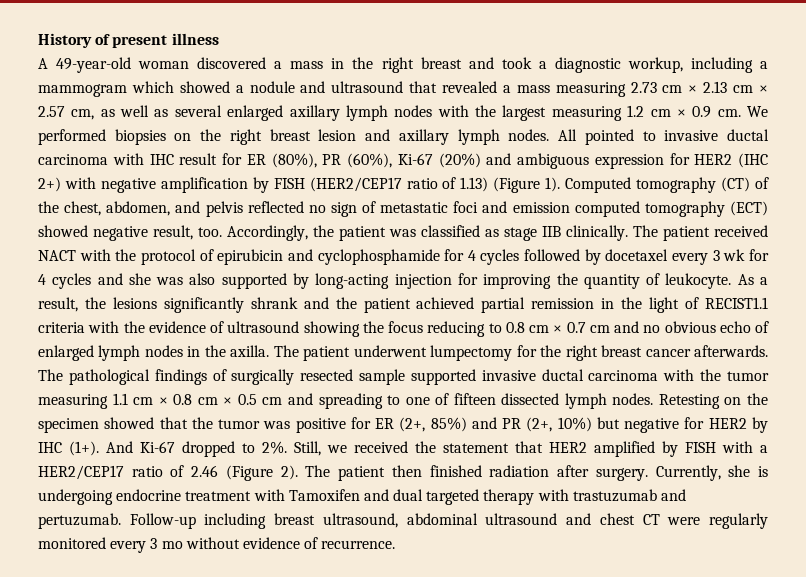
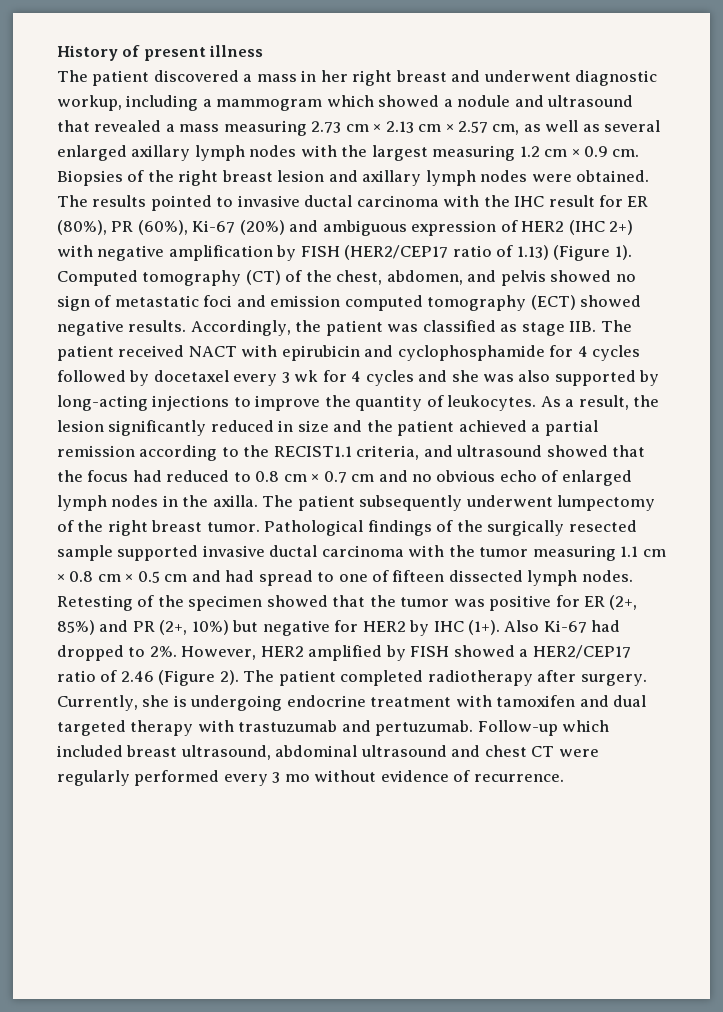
- A 49-year-old woman discovered a mass in the right breast and took a diagnostic workup, including a mammogram which showed a nodule and ultrasound that revealed a mass measuring 2.73 cm × 2.13 cm × 2.57 cm, as well as several enlarged axillary lymph nodes with the largest measuring 1.2 cm × 0.9 cm.
+ The patient discovered a mass in her right breast and underwent diagnostic workup, including a mammogram which showed a nodule and ultrasound that revealed a mass measuring 2.73 cm × 2.13 cm × 2.57 cm, as well as several enlarged axillary lymph nodes with the largest measuring 1.2 cm × 0.9 cm.
- We performed biopsies on the right breast lesion and axillary lymph nodes. All pointed to invasive ductal carcinoma with IHC result for ER (80%), PR (60%), Ki-67 (20%) and ambiguous expression for HER2 (IHC 2+) with negative amplification by FISH (HER2/CEP17 ratio of 1.13) (Figure 1).
+ Biopsies of the right breast lesion and axillary lymph nodes were obtained. The results pointed to invasive ductal carcinoma with the IHC result for ER (80%), PR (60%), Ki-67 (20%) and ambiguous expression of HER2 (IHC 2+) with negative amplification by FISH (HER2/CEP17 ratio of 1.13) (Figure 1).
- Computed tomography (CT) of the chest, abdomen, and pelvis reflected no sign of metastatic foci and emission computed tomography (ECT) showed negative result, too.
+ Computed tomography (CT) of the chest, abdomen, and pelvis showed no sign of metastatic foci and emission computed tomography (ECT) showed negative results.
- Accordingly, the patient was classified as stage IIB clinically. The patient received NACT with the protocol of epirubicin and cyclophosphamide for 4 cycles followed by docetaxel every 3 wk for 4 cycles and she was also supported by long-acting injection for improving the quantity of leukocyte.
+ Accordingly, the patient was classified as stage IIB. The patient received NACT with epirubicin and cyclophosphamide for 4 cycles followed by docetaxel every 3 wk for 4 cycles and she was also supported by long-acting injections to improve the quantity of leukocytes.
- As a result, the lesions significantly shrank and the patient achieved partial remission in the light of RECIST1.1 criteria with the evidence of ultrasound showing the focus reducing to 0.8 cm × 0.7 cm and no obvious echo of enlarged lymph nodes in the axilla.
+ As a result, the lesion significantly reduced in size and the patient achieved a partial remission according to the RECIST1.1 criteria, and ultrasound showed that the focus had reduced to 0.8 cm × 0.7 cm and no obvious echo of enlarged lymph nodes in the axilla.
- The patient underwent lumpectomy for the right breast cancer afterwards. The pathological findings of surgically resected sample supported invasive ductal carcinoma with the tumor measuring 1.1 cm × 0.8 cm × 0.5 cm and spreading to one of fifteen dissected lymph nodes.
+ The patient subsequently underwent lumpectomy of the right breast tumor. Pathological findings of the surgically resected sample supported invasive ductal carcinoma with the tumor measuring 1.1 cm × 0.8 cm × 0.5 cm and had spread to one of fifteen dissected lymph nodes.
- Retesting on the specimen showed that the tumor was positive for ER (2+, 85%) and PR (2+, 10%) but negative for HER2 by IHC (1+).
+ Retesting of the specimen showed that the tumor was positive for ER (2+, 85%) and PR (2+, 10%) but negative for HER2 by IHC (1+).
- And Ki-67 dropped to 2%. Still, we received the statement that HER2 amplified by FISH with a HER2/CEP17 ratio of 2.46 (Figure 2).
+ Also Ki-67 had dropped to 2%. However, HER2 amplified by FISH showed a HER2/CEP17 ratio of 2.46 (Figure 2).
- The patient then finished radiation after surgery.
+ The patient completed radiotherapy after surgery.
- Currently, she is undergoing endocrine treatment with Tamoxifen and dual targeted therapy with trastuzumab and pertuzumab.
+ Currently, she is undergoing endocrine treatment with tamoxifen and dual targeted therapy with trastuzumab and pertuzumab.
- Follow-up including breast ultrasound, abdominal ultrasound and chest CT were regularly monitored every 3 mo without evidence of recurrence.
+ Follow-up which included breast ultrasound, abdominal ultrasound and chest CT were regularly performed every 3 mo without evidence of recurrence.

